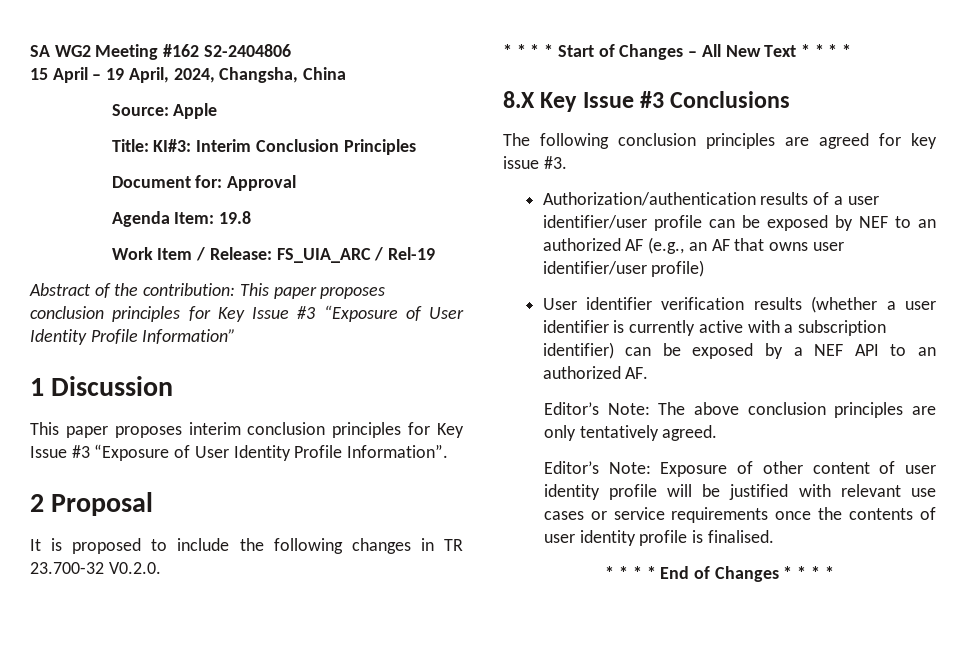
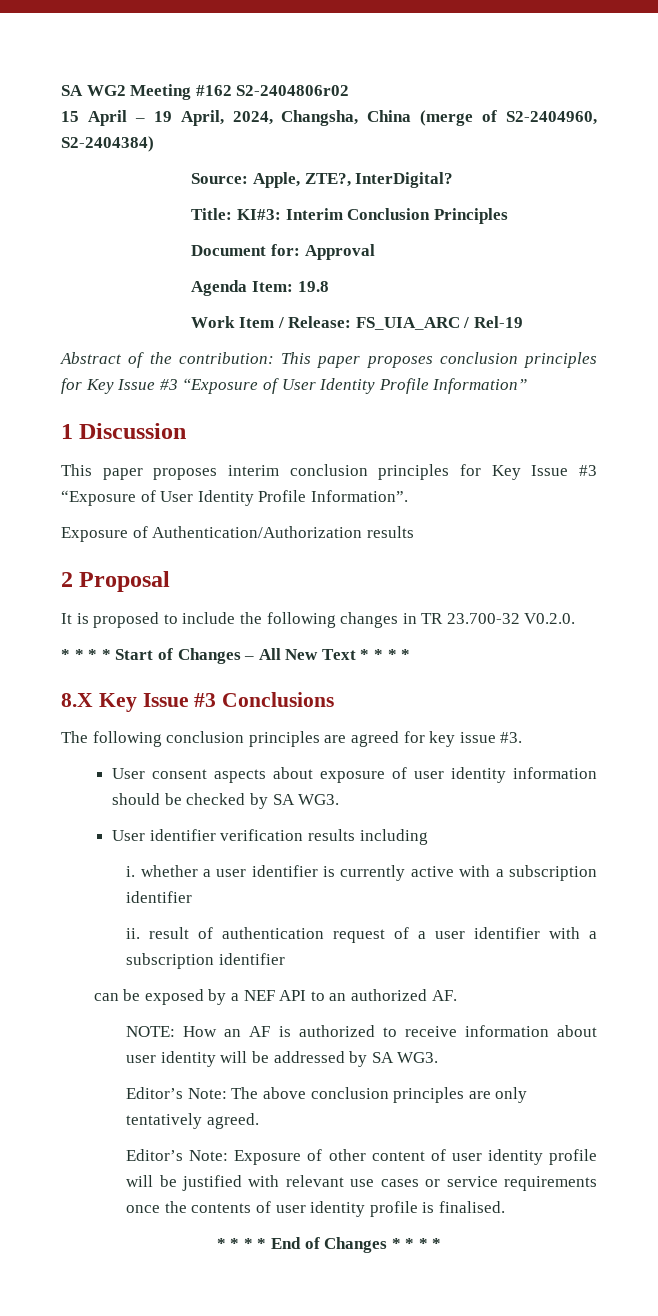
- SA WG2 Meeting #162 S2-2404806
+ SA WG2 Meeting #162 S2-2404806r02
- 15 April – 19 April, 2024, Changsha, China
- Source: Apple
+ 15 April – 19 April, 2024, Changsha, China (merge of S2-2404960, S2-2404384)
+ Source: Apple, ZTE?, InterDigital?
+ Exposure of Authentication/Authorization results
- Authorization/authentication results of a user identifier/user profile can be exposed by NEF to an authorized AF (e.g., an AF that owns user identifier/user profile)
+ User consent aspects about exposure of user identity information should be checked by SA WG3.
- User identifier verification results (whether a user identifier is currently active with a subscription identifier) can be exposed by a NEF API to an authorized AF.
+ User identifier verification results including
+ i. whether a user identifier is currently active with a subscription identifier
+ ii. result of authentication request of a user identifier with a subscription identifier
+ can be exposed by a NEF API to an authorized AF.
+ NOTE: How an AF is authorized to receive information about user identity will be addressed by SA WG3.

